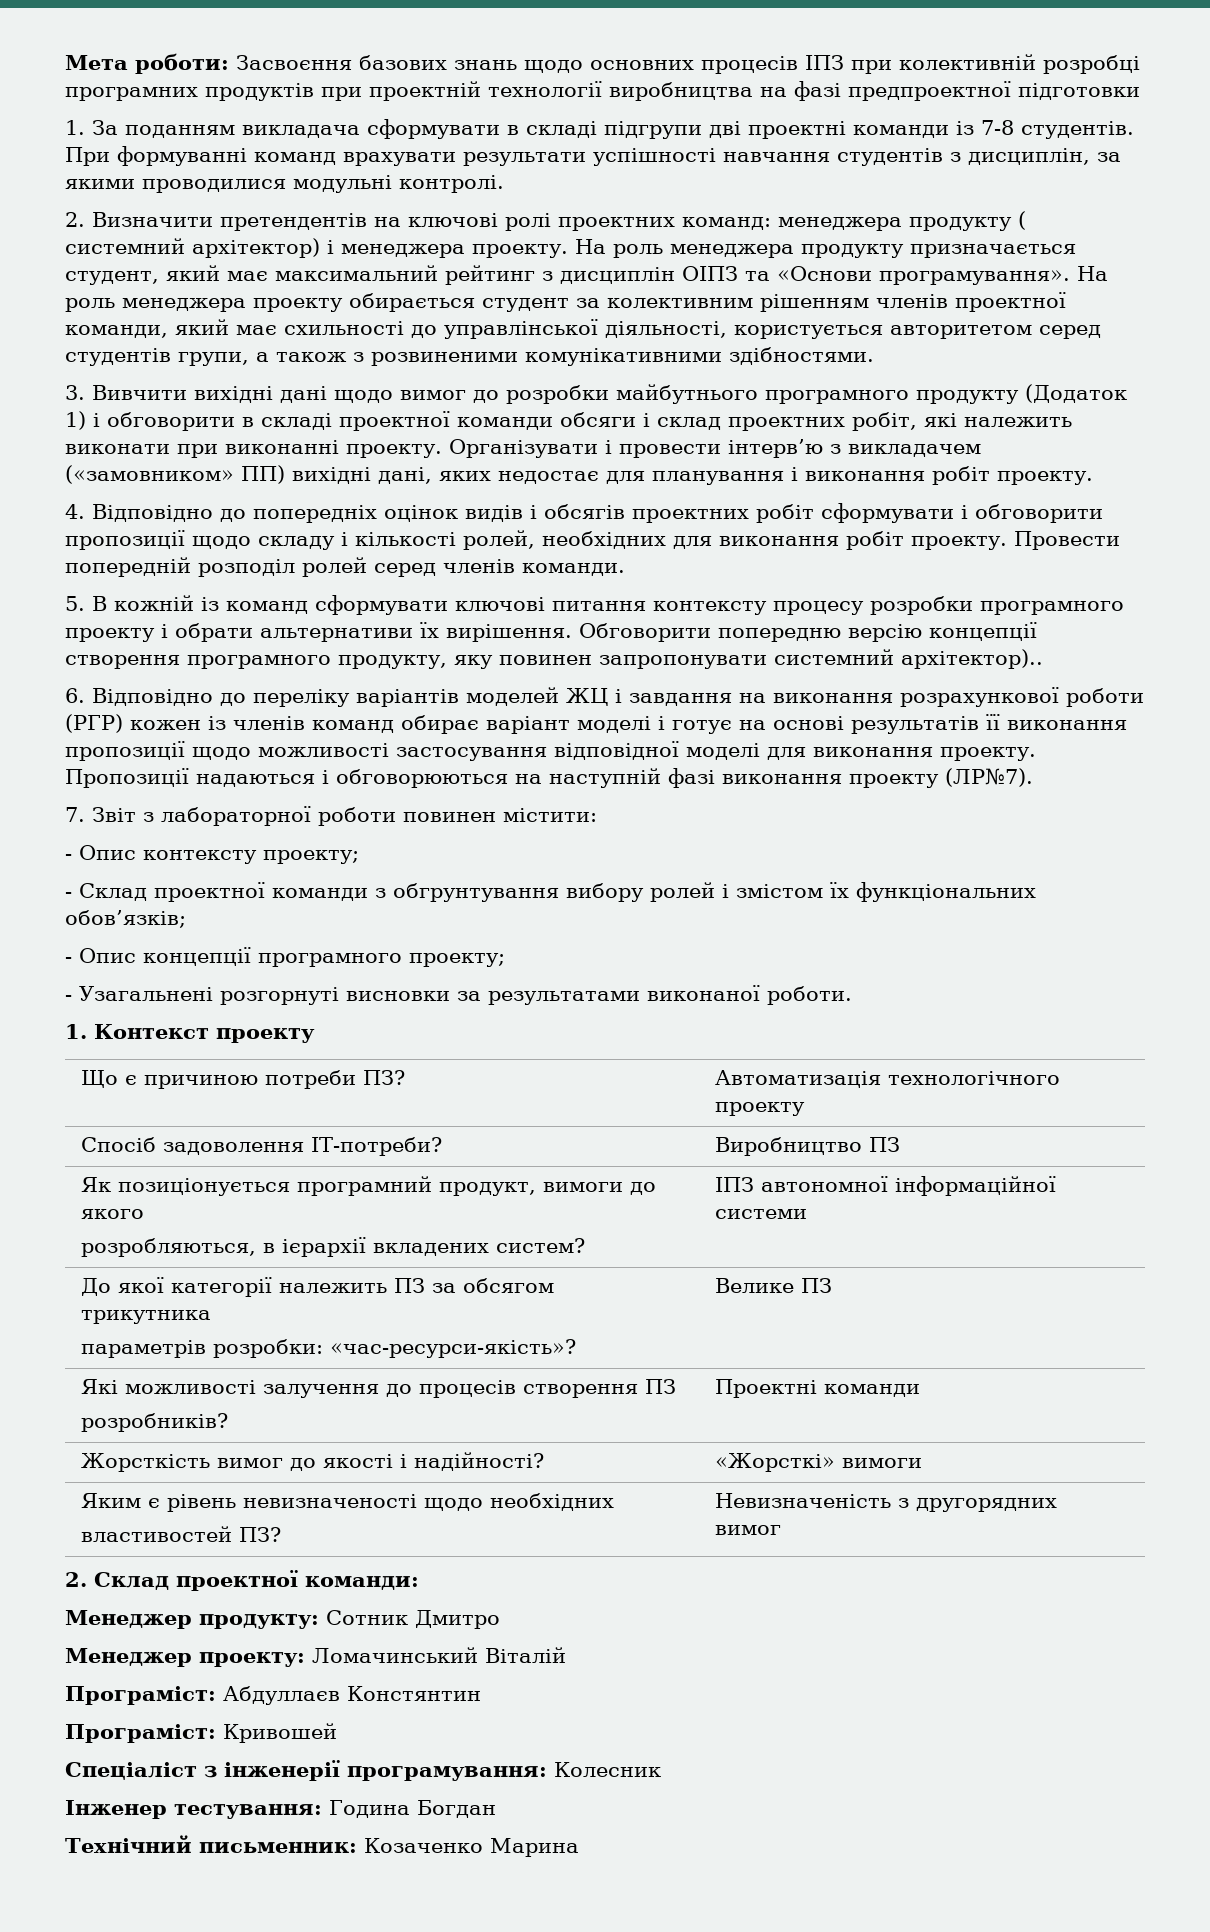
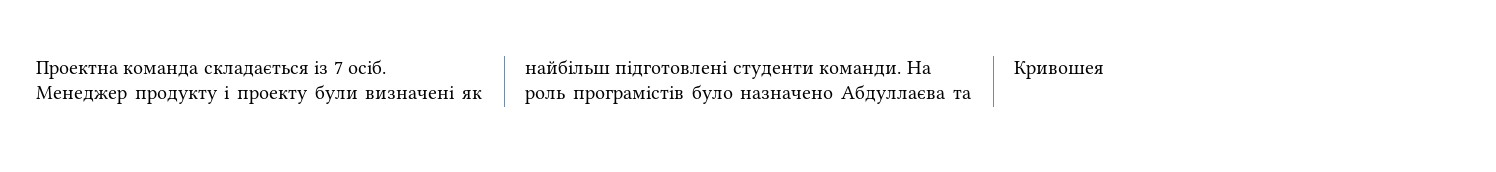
- Мета роботи: Засвоєння базових знань щодо основних процесів ІПЗ при колективній розробці програмних продуктів при проектній технології виробництва на фазі предпроектної підготовки
- 1. За поданням викладача сформувати в складі підгрупи дві проектні команди із 7-8 студентів. При формуванні команд врахувати результати успішності навчання студентів з дисциплін, за якими проводилися модульні контролі.
- 2. Визначити претендентів на ключові ролі проектних команд: менеджера продукту ( системний архітектор) і менеджера проекту. На роль менеджера продукту призначається студент, який має максимальний рейтинг з дисциплін ОІПЗ та «Основи програмування». На роль менеджера проекту обирається студент за колективним рішенням членів проектної команди, який має схильності до управлінської діяльності, користується авторитетом серед студентів групи, а також з розвиненими комунікативними здібностями.
- 3. Вивчити вихідні дані щодо вимог до розробки майбутнього програмного продукту (Додаток 1) і обговорити в складі проектної команди обсяги і склад проектних робіт, які належить виконати при виконанні проекту. Організувати і провести інтерв’ю з викладачем («замовником» ПП) вихідні дані, яких недостає для планування і виконання робіт проекту.
- 4. Відповідно до попередніх оцінок видів і обсягів проектних робіт сформувати і обговорити пропозиції щодо складу і кількості ролей, необхідних для виконання робіт проекту. Провести попередній розподіл ролей серед членів команди.
- 5. В кожній із команд сформувати ключові питання контексту процесу розробки програмного проекту і обрати альтернативи їх вирішення. Обговорити попередню версію концепції створення програмного продукту, яку повинен запропонувати системний архітектор)..
- 6. Відповідно до переліку варіантів моделей ЖЦ і завдання на виконання розрахункової роботи (РГР) кожен із членів команд обирає варіант моделі і готує на основі результатів її виконання пропозиції щодо можливості застосування відповідної моделі для виконання проекту. Пропозиції надаються і обговорюються на наступній фазі виконання проекту (ЛР№7).
- 7. Звіт з лабораторної роботи повинен містити:
- - Опис контексту проекту;
- - Склад проектної команди з обгрунтування вибору ролей і змістом їх функціональних обов’язків;
- - Опис концепції програмного проекту;
- - Узагальнені розгорнуті висновки за результатами виконаної роботи.
- 1. Контекст проекту
- Що є причиною потреби ПЗ? | Автоматизація технологічного проекту
- Спосіб задоволення ІТ-потреби? | Виробництво ПЗ
- Як позиціонується програмний продукт, вимоги до якого
- розробляються, в ієрархії вкладених систем? | ІПЗ автономної інформаційної системи
- До якої категорії належить ПЗ за обсягом трикутника
- параметрів розробки: «час-ресурси-якість»? | Велике ПЗ
- Які можливості залучення до процесів створення ПЗ
- розробників? | Проектні команди
- Жорсткість вимог до якості і надійності? | «Жорсткі» вимоги
- Яким є рівень невизначеності щодо необхідних
- властивостей ПЗ? | Невизначеність з другорядних вимог
- 2. Склад проектної команди:
- Менеджер продукту: Сотник Дмитро
- Менеджер проекту: Ломачинський Віталій
- Програміст: Абдуллаєв Констянтин
- Програміст: Кривошей
- Спеціаліст з інженерії програмування: Колесник
- Інженер тестування: Година Богдан
- Технічний письменник: Козаченко Марина
+ Проектна команда складається із 7 осіб. Менеджер продукту і проекту були визначені як найбільш підготовлені студенти команди. На роль програмістів було назначено Абдуллаєва та Кривошея

